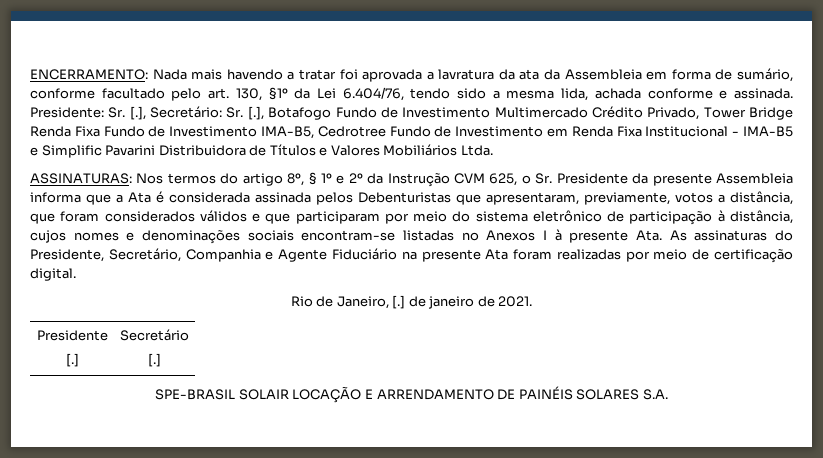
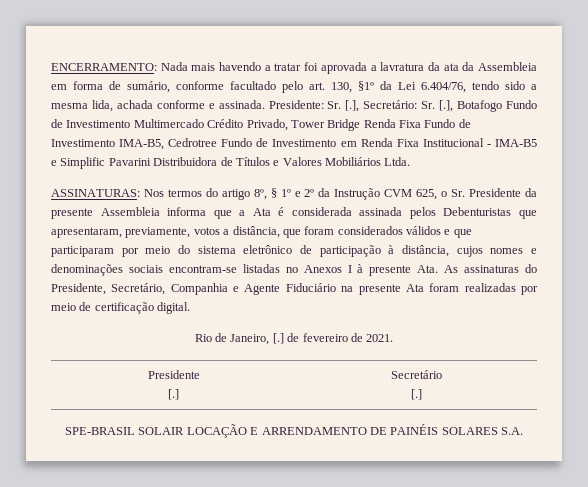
- Rio de Janeiro, [.] de janeiro de 2021.
+ Rio de Janeiro, [.] de fevereiro de 2021.

